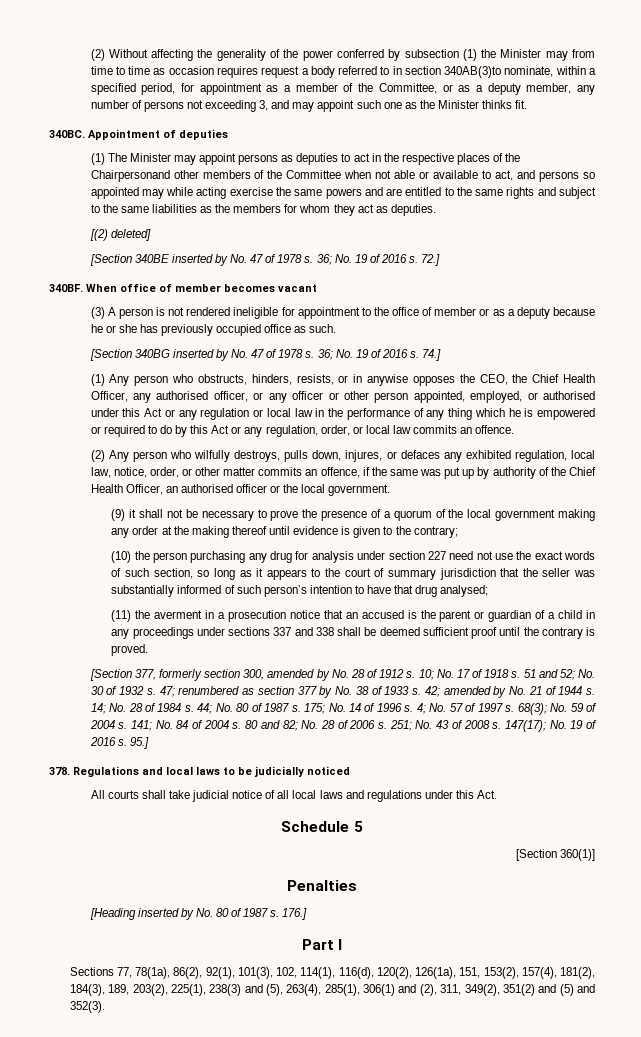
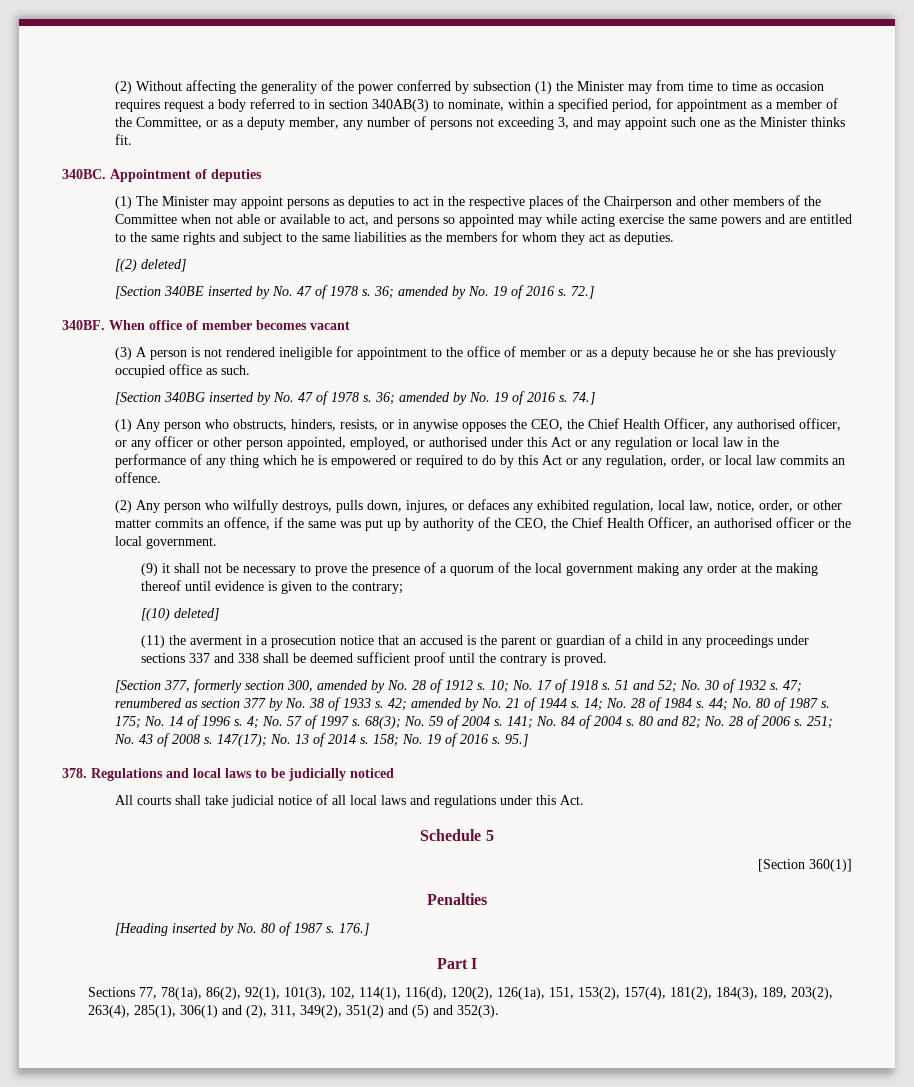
- (2) Without affecting the generality of the power conferred by subsection (1) the Minister may from time to time as occasion requires request a body referred to in section 340AB(3)to nominate, within a specified period, for appointment as a member of the Committee, or as a deputy member, any number of persons not exceeding 3, and may appoint such one as the Minister thinks fit.
+ (2) Without affecting the generality of the power conferred by subsection (1) the Minister may from time to time as occasion requires request a body referred to in section 340AB(3) to nominate, within a specified period, for appointment as a member of the Committee, or as a deputy member, any number of persons not exceeding 3, and may appoint such one as the Minister thinks fit.
- (1) The Minister may appoint persons as deputies to act in the respective places of the Chairpersonand other members of the Committee when not able or available to act, and persons so appointed may while acting exercise the same powers and are entitled to the same rights and subject to the same liabilities as the members for whom they act as deputies.
+ (1) The Minister may appoint persons as deputies to act in the respective places of the Chairperson and other members of the Committee when not able or available to act, and persons so appointed may while acting exercise the same powers and are entitled to the same rights and subject to the same liabilities as the members for whom they act as deputies.
- [Section 340BE inserted by No. 47 of 1978 s. 36; No. 19 of 2016 s.
+ [Section 340BE inserted by No. 47 of 1978 s. 36; amended by No. 19 of 2016 s.
- [Section 340BG inserted by No. 47 of 1978 s. 36; No. 19 of 2016 s.
+ [Section 340BG inserted by No. 47 of 1978 s. 36; amended by No. 19 of 2016 s.
- (2) Any person who wilfully destroys, pulls down, injures, or defaces any exhibited regulation, local law, notice, order, or other matter commits an offence, if the same was put up by authority of the Chief Health Officer, an authorised officer or the local government.
+ (2) Any person who wilfully destroys, pulls down, injures, or defaces any exhibited regulation, local law, notice, order, or other matter commits an offence, if the same was put up by authority of the CEO, the Chief Health Officer, an authorised officer or the local government.
- (10) the person purchasing any drug for analysis under section 227 need not use the exact words of such section, so long as it appears to the court of summary jurisdiction that the seller was substantially informed of such person’s intention to have that drug analysed;
+ [(10) deleted]
- 147(17); No. 19 of 2016 s.
+ 147(17); No. 13 of 2014 s. 158; No. 19 of 2016 s.
- Sections 77, 78(1a), 86(2), 92(1), 101(3), 102, 114(1), 116(d), 120(2), 126(1a), 151, 153(2), 157(4), 181(2), 184(3), 189, 203(2), 225(1), 238(3) and (5), 263(4), 285(1), 306(1) and (2), 311, 349(2), 351(2) and (5) and 352(3).
+ Sections 77, 78(1a), 86(2), 92(1), 101(3), 102, 114(1), 116(d), 120(2), 126(1a), 151, 153(2), 157(4), 181(2), 184(3), 189, 203(2), 263(4), 285(1), 306(1) and (2), 311, 349(2), 351(2) and (5) and 352(3).

